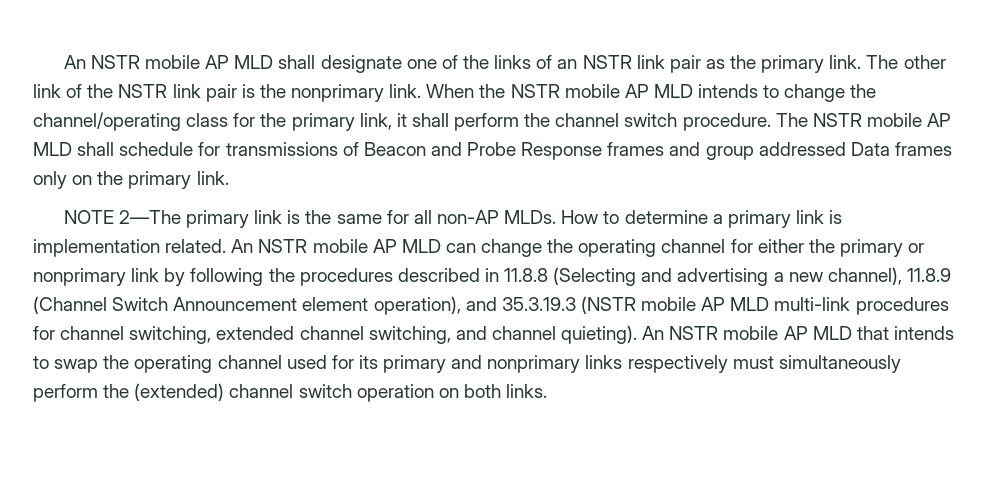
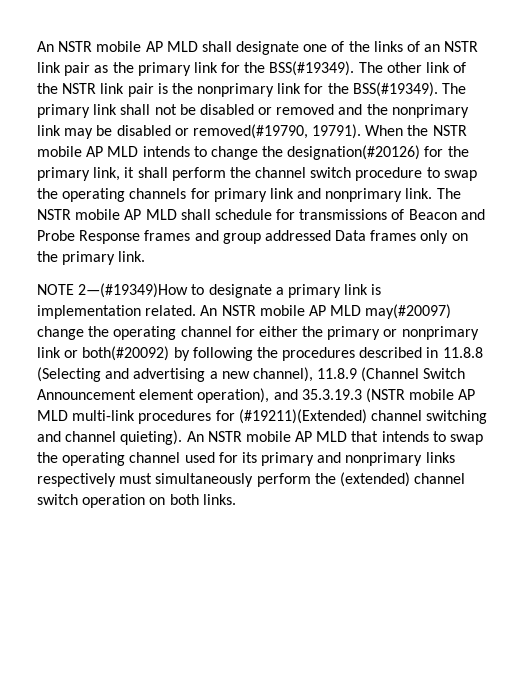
- An NSTR mobile AP MLD shall designate one of the links of an NSTR link pair as the primary link.
+ An NSTR mobile AP MLD shall designate one of the links of an NSTR link pair as the primary link for the BSS(#19349).
- The other link of the NSTR link pair is the nonprimary link.
+ The other link of the NSTR link pair is the nonprimary link for the BSS(#19349). The primary link shall not be disabled or removed and the nonprimary link may be disabled or removed(#19790, 19791).
- When the NSTR mobile AP MLD intends to change the channel/operating class for the primary link, it shall perform the channel switch procedure.
+ When the NSTR mobile AP MLD intends to change the designation(#20126) for the primary link, it shall perform the channel switch procedure to swap the operating channels for primary link and nonprimary link.
- NOTE 2—The primary link is the same for all non-AP MLDs. How to determine a primary link is implementation related.
+ NOTE 2—(#19349)How to designate a primary link is implementation related.
- An NSTR mobile AP MLD can change the operating channel for either the primary or nonprimary link by following the procedures described in 11.8.8 (Selecting and advertising a new channel), 11.8.9 (Channel Switch Announcement element operation), and 35.3.19.3 (NSTR mobile AP MLD multi-link procedures for channel switching, extended channel switching, and channel quieting).
+ An NSTR mobile AP MLD may(#20097) change the operating channel for either the primary or nonprimary link or both(#20092) by following the procedures described in 11.8.8 (Selecting and advertising a new channel), 11.8.9 (Channel Switch Announcement element operation), and 35.3.19.3 (NSTR mobile AP MLD multi-link procedures for (#19211)(Extended) channel switching and channel quieting).

